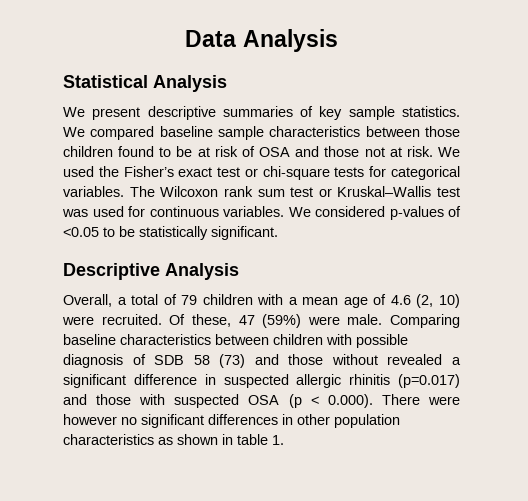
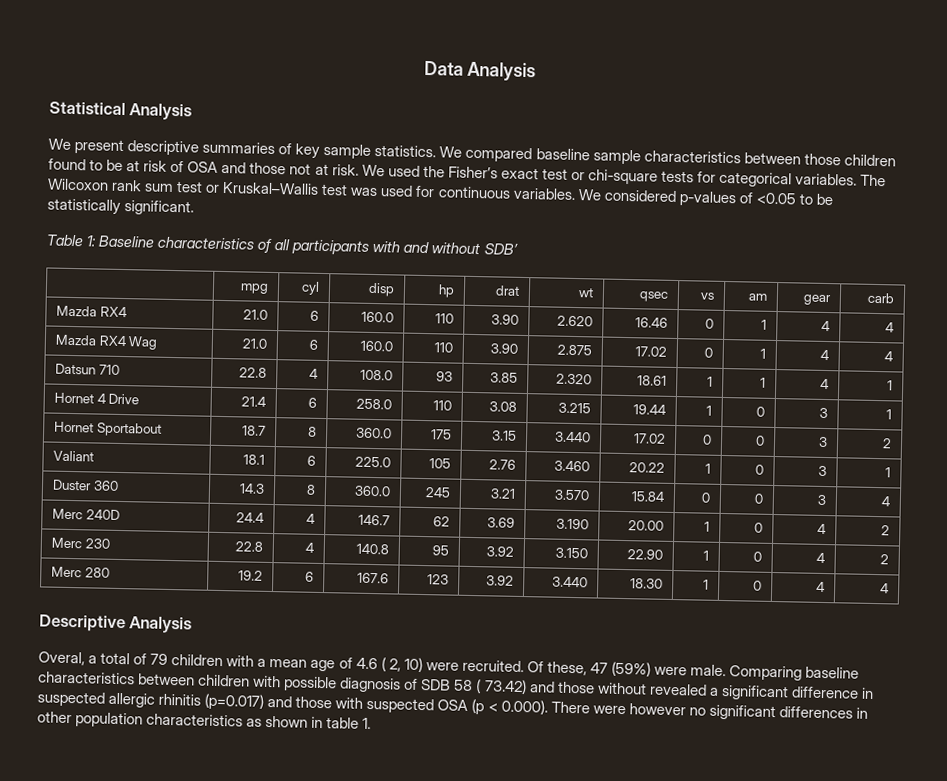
+ Table 1: Baseline characteristics of all participants with and without SDB’
+ | mpg | cyl | disp | hp | drat | wt | qsec | vs | am | gear | carb
+ Mazda RX4 | 21.0 | 6 | 160.0 | 110 | 3.90 | 2.620 | 16.46 | 0 | 1 | 4 | 4
+ Mazda RX4 Wag | 21.0 | 6 | 160.0 | 110 | 3.90 | 2.875 | 17.02 | 0 | 1 | 4 | 4
+ Datsun 710 | 22.8 | 4 | 108.0 | 93 | 3.85 | 2.320 | 18.61 | 1 | 1 | 4 | 1
+ Hornet 4 Drive | 21.4 | 6 | 258.0 | 110 | 3.08 | 3.215 | 19.44 | 1 | 0 | 3 | 1
+ Hornet Sportabout | 18.7 | 8 | 360.0 | 175 | 3.15 | 3.440 | 17.02 | 0 | 0 | 3 | 2
+ Valiant | 18.1 | 6 | 225.0 | 105 | 2.76 | 3.460 | 20.22 | 1 | 0 | 3 | 1
+ Duster 360 | 14.3 | 8 | 360.0 | 245 | 3.21 | 3.570 | 15.84 | 0 | 0 | 3 | 4
+ Merc 240D | 24.4 | 4 | 146.7 | 62 | 3.69 | 3.190 | 20.00 | 1 | 0 | 4 | 2
+ Merc 230 | 22.8 | 4 | 140.8 | 95 | 3.92 | 3.150 | 22.90 | 1 | 0 | 4 | 2
+ Merc 280 | 19.2 | 6 | 167.6 | 123 | 3.92 | 3.440 | 18.30 | 1 | 0 | 4 | 4
- Overall, a total of 79 children with a mean age of 4.6 (2, 10) were recruited.
+ Overal, a total of 79 children with a mean age of 4.6 ( 2, 10) were recruited.
- Comparing baseline characteristics between children with possible diagnosis of SDB 58 (73) and those without revealed a significant difference in suspected allergic rhinitis (p=0.017) and those with suspected OSA (p < 0.000). There were however no significant differences in other population characteristics as shown in table 1.
+ Comparing baseline characteristics between children with possible diagnosis of SDB 58 ( 73.42) and those without revealed a significant difference in suspected allergic rhinitis (p=0.017) and those with suspected OSA (p < 0.000). There were however no significant differences in other population characteristics as shown in table 1.

